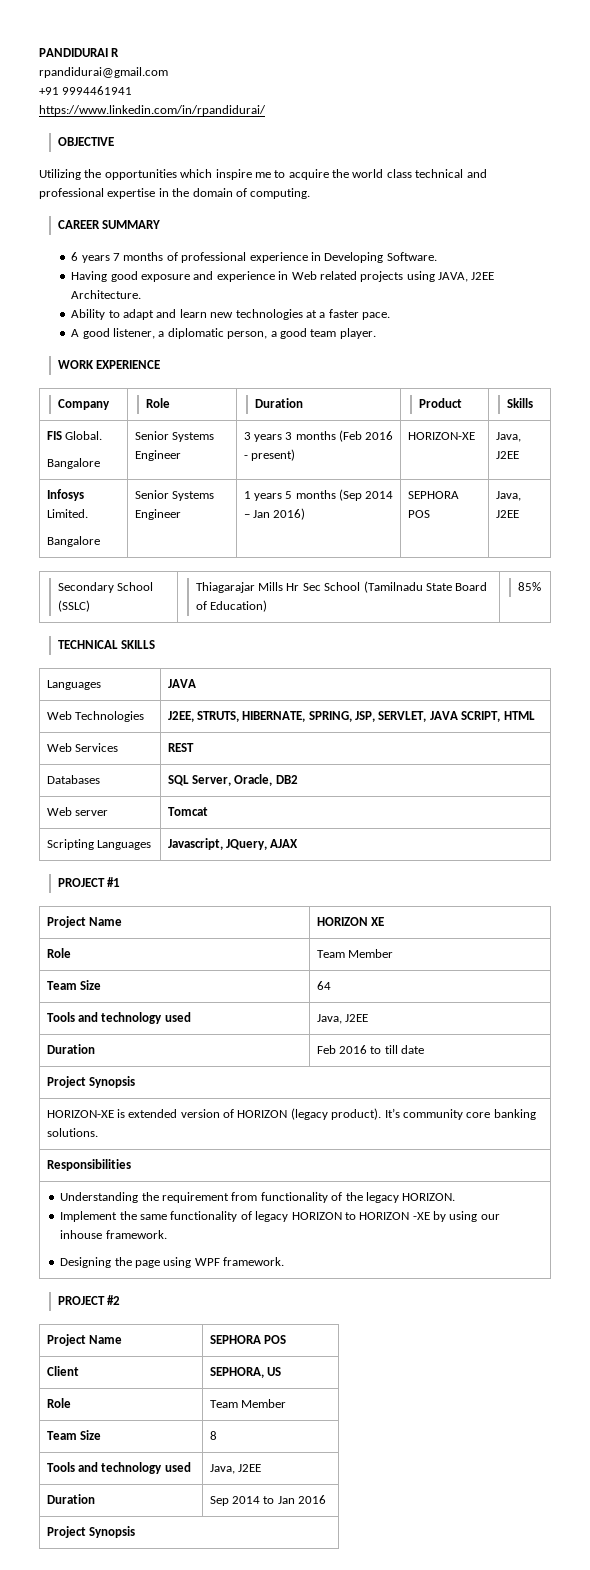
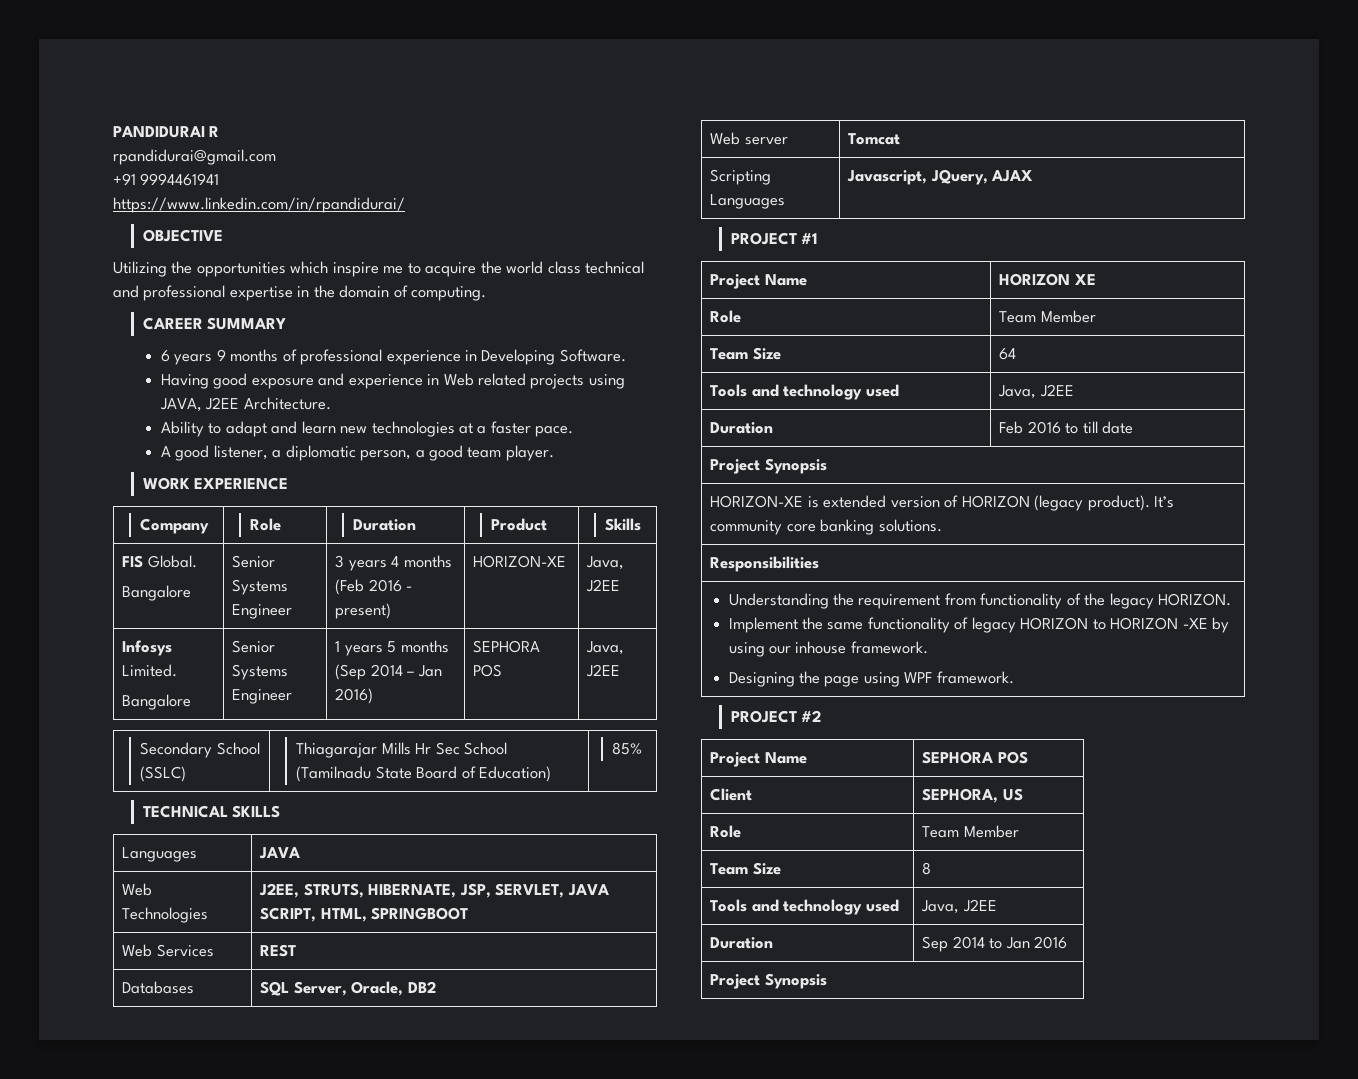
- 6 years 7 months of professional experience in Developing Software.
+ 6 years 9 months of professional experience in Developing Software.
  FIS Global.
- Bangalore | Senior Systems Engineer | 3 years 3 months (Feb 2016 - present) | HORIZON-XE | Java, J2EE
+ Bangalore | Senior Systems Engineer | 3 years 4 months (Feb 2016 - present) | HORIZON-XE | Java, J2EE
- Web Technologies | J2EE, STRUTS, HIBERNATE, SPRING, JSP, SERVLET, JAVA SCRIPT, HTML
+ Web Technologies | J2EE, STRUTS, HIBERNATE, JSP, SERVLET, JAVA SCRIPT, HTML, SPRINGBOOT

